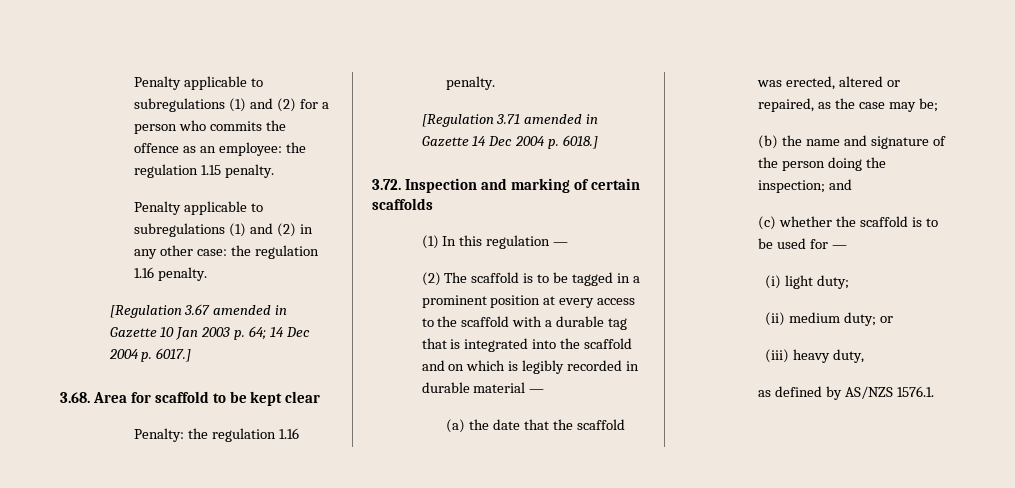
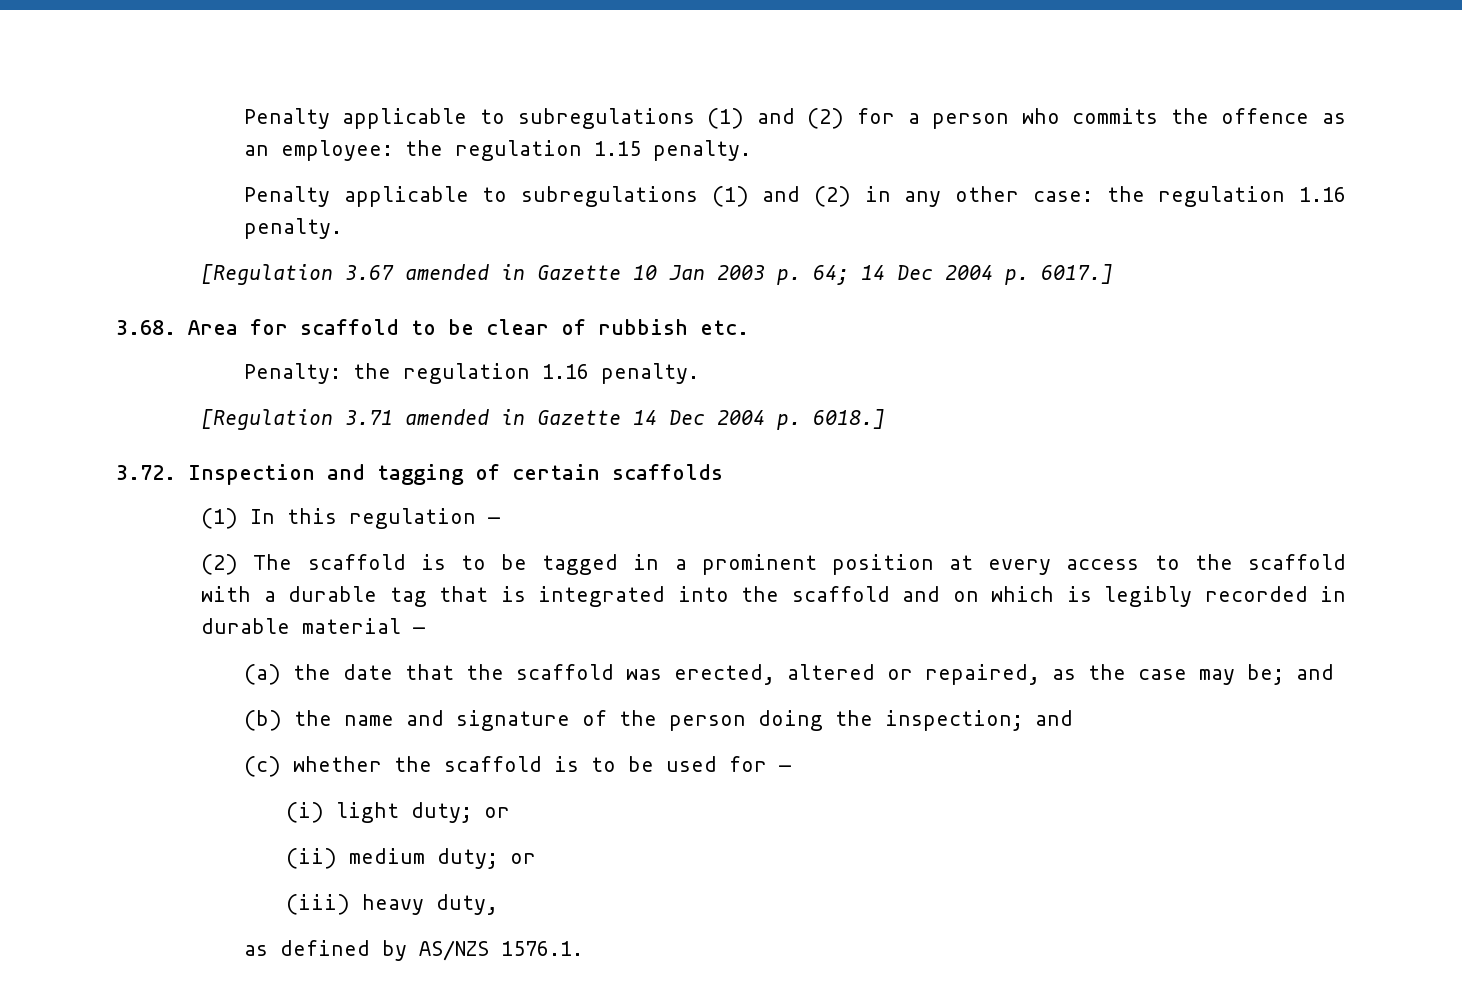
- 3.68. Area for scaffold to be kept clear
+ 3.68. Area for scaffold to be clear of rubbish etc.
- 3.72. Inspection and marking of certain scaffolds
+ 3.72. Inspection and tagging of certain scaffolds
- (a) the date that the scaffold was erected, altered or repaired, as the case may be;
+ (a) the date that the scaffold was erected, altered or repaired, as the case may be; and
- (i) light duty;
+ (i) light duty; or

